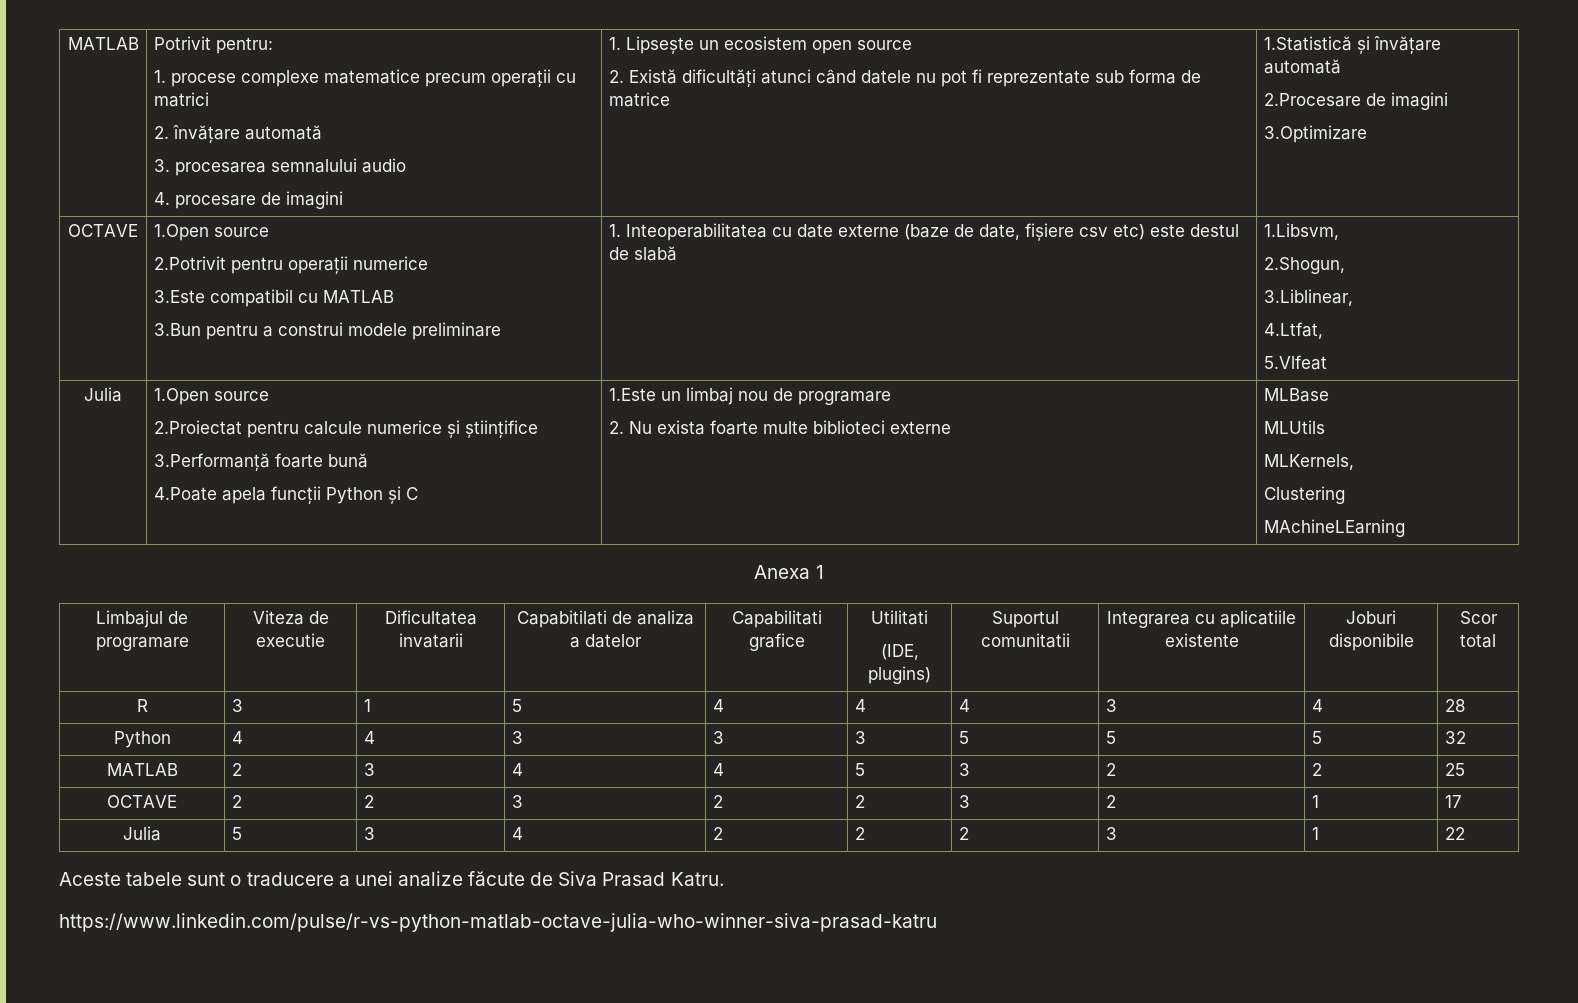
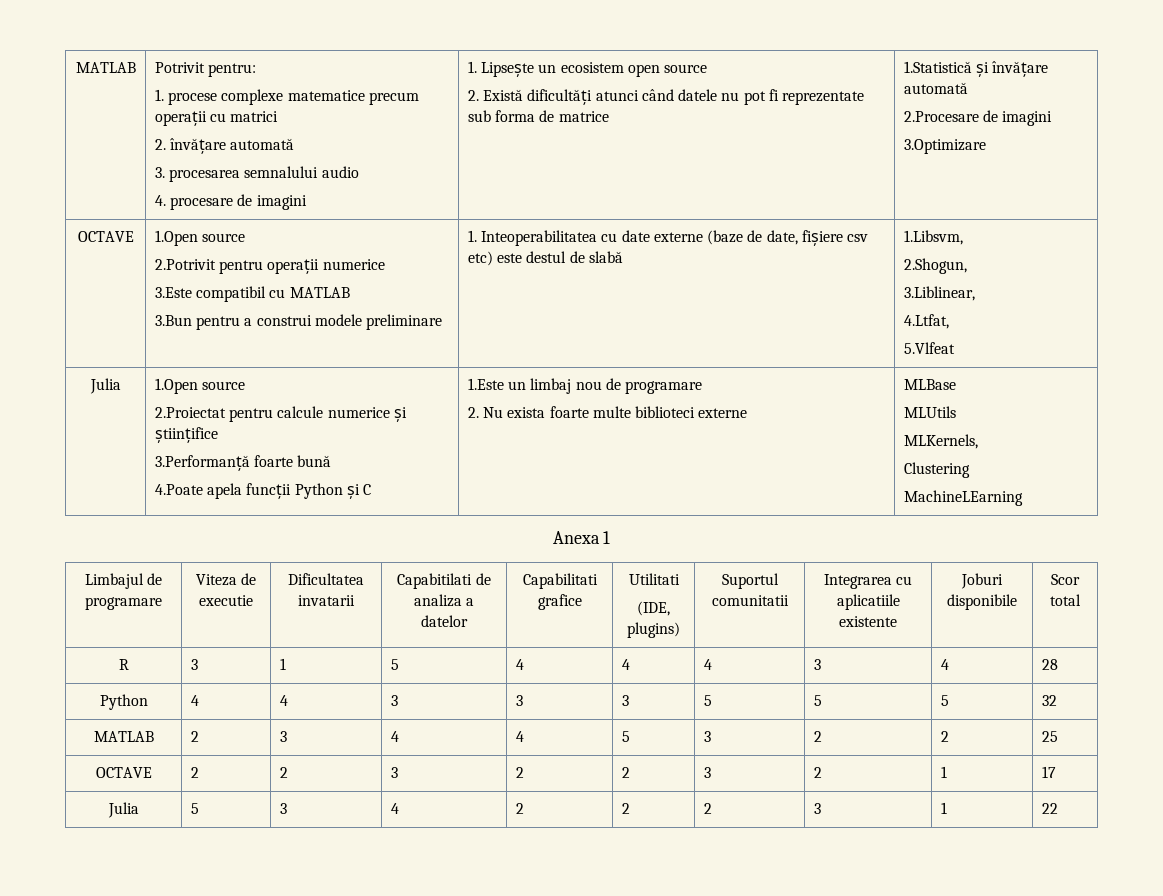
  Julia | 1.Open source
  2.Proiectat pentru calcule numerice și științifice
  3.Performanță foarte bună
  4.Poate apela funcții Python și C | 1.Este un limbaj nou de programare
  2. Nu exista foarte multe biblioteci externe | MLBase
  MLUtils
  MLKernels,
  Clustering
- MAchineLEarning
+ MachineLEarning
- Aceste tabele sunt o traducere a unei analize făcute de Siva Prasad Katru.
- https://www.linkedin.com/pulse/r-vs-python-matlab-octave-julia-who-winner-siva-prasad-katru

